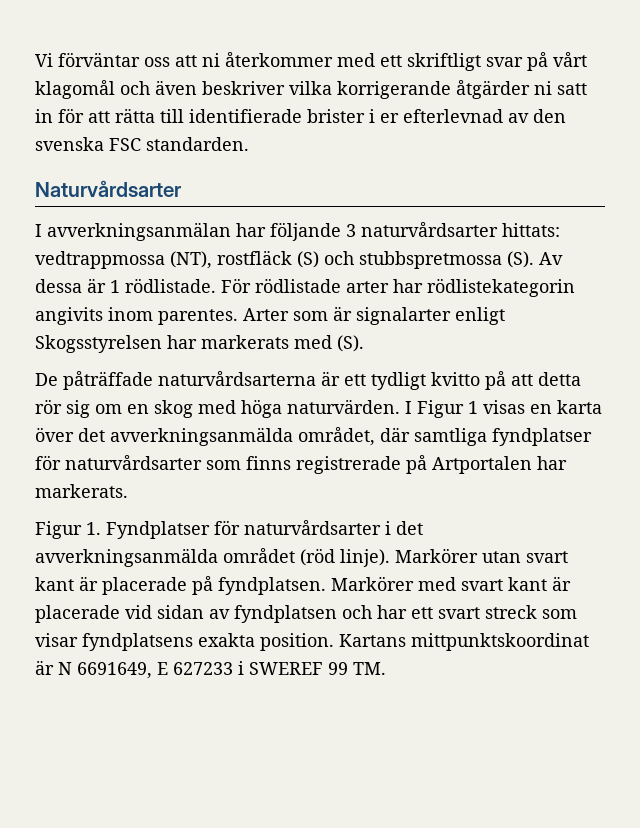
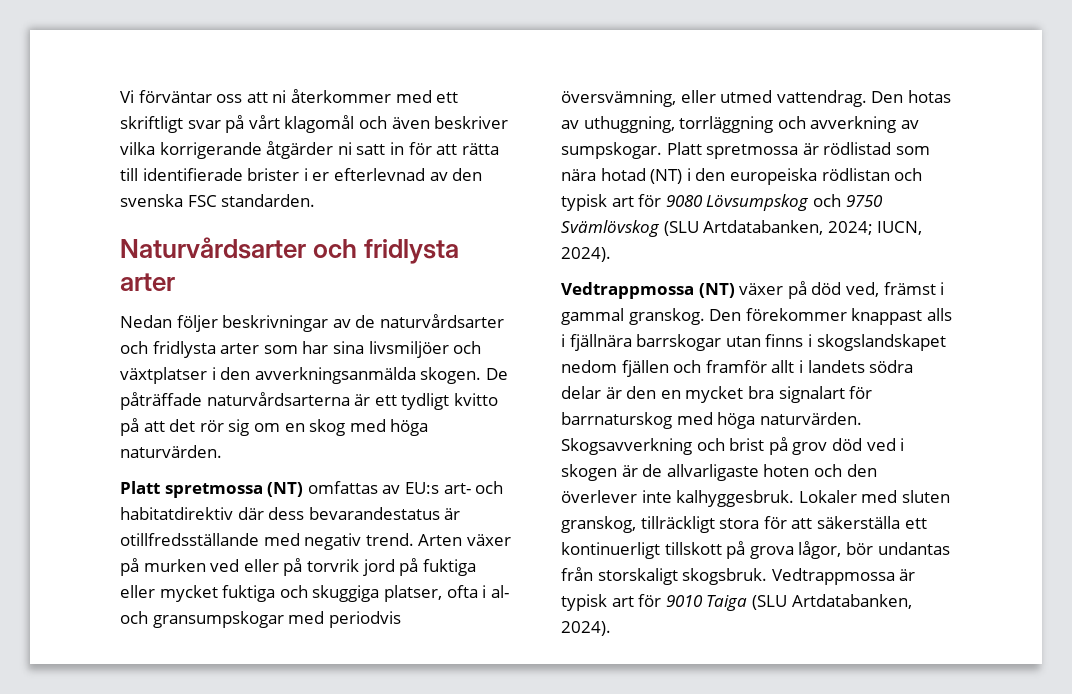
- Naturvårdsarter
- I avverkningsanmälan har följande 3 naturvårdsarter hittats: vedtrappmossa (NT), rostfläck (S) och stubbspretmossa (S). Av dessa är 1 rödlistade. För rödlistade arter har rödlistekategorin angivits inom parentes. Arter som är signalarter enligt Skogsstyrelsen har markerats med (S).
- De påträffade naturvårdsarterna är ett tydligt kvitto på att detta rör sig om en skog med höga naturvärden. I Figur 1 visas en karta över det avverkningsanmälda området, där samtliga fyndplatser för naturvårdsarter som finns registrerade på Artportalen har markerats.
- Figur 1. Fyndplatser för naturvårdsarter i det avverkningsanmälda området (röd linje). Markörer utan svart kant är placerade på fyndplatsen. Markörer med svart kant är placerade vid sidan av fyndplatsen och har ett svart streck som visar fyndplatsens exakta position. Kartans mittpunktskoordinat är N 6691649, E 627233 i SWEREF 99 TM.
+ Naturvårdsarter och fridlysta arter
+ Nedan följer beskrivningar av de naturvårdsarter och fridlysta arter som har sina livsmiljöer och växtplatser i den avverkningsanmälda skogen. De påträffade naturvårdsarterna är ett tydligt kvitto på att det rör sig om en skog med höga naturvärden.
+ Platt spretmossa (NT) omfattas av EU:s art- och habitatdirektiv där dess bevarandestatus är otillfredsställande med negativ trend. Arten växer på murken ved eller på torvrik jord på fuktiga eller mycket fuktiga och skuggiga platser, ofta i al- och gransumpskogar med periodvis översvämning, eller utmed vattendrag. Den hotas av uthuggning, torrläggning och avverkning av sumpskogar. Platt spretmossa är rödlistad som nära hotad (NT) i den europeiska rödlistan och typisk art för 9080 Lövsumpskog och 9750 Svämlövskog (SLU Artdatabanken, 2024; IUCN, 2024).
+ Vedtrappmossa (NT) växer på död ved, främst i gammal granskog. Den förekommer knappast alls i fjällnära barrskogar utan finns i skogslandskapet nedom fjällen och framför allt i landets södra delar är den en mycket bra signalart för barrnaturskog med höga naturvärden. Skogsavverkning och brist på grov död ved i skogen är de allvarligaste hoten och den överlever inte kalhyggesbruk. Lokaler med sluten granskog, tillräckligt stora för att säkerställa ett kontinuerligt tillskott på grova lågor, bör undantas från storskaligt skogsbruk. Vedtrappmossa är typisk art för 9010 Taiga (SLU Artdatabanken, 2024).

